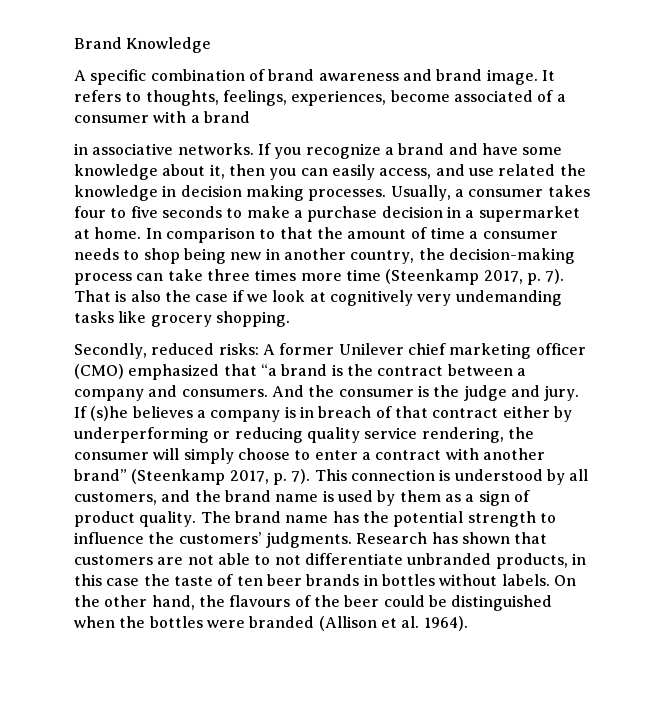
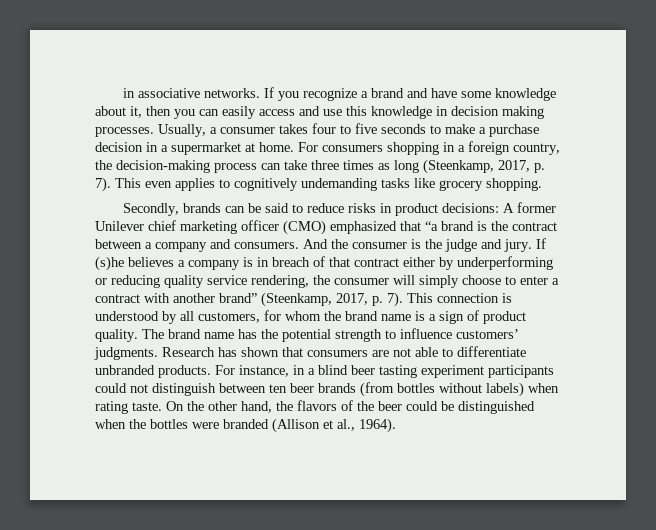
- Brand Knowledge
- A specific combination of brand awareness and brand image. It refers to thoughts, feelings, experiences, become associated of a consumer with a brand
- If you recognize a brand and have some knowledge about it, then you can easily access, and use related the knowledge in decision making processes.
+ If you recognize a brand and have some knowledge about it, then you can easily access and use this knowledge in decision making processes.
- In comparison to that the amount of time a consumer needs to shop being new in another country, the decision-making process can take three times more time (Steenkamp 2017, p. 7). That is also the case if we look at cognitively very undemanding tasks like grocery shopping.
+ For consumers shopping in a foreign country, the decision-making process can take three times as long (Steenkamp, 2017, p. 7). This even applies to cognitively undemanding tasks like grocery shopping.
- Secondly, reduced risks: A former Unilever chief marketing officer (CMO) emphasized that “a brand is the contract between a company and consumers.
+ Secondly, brands can be said to reduce risks in product decisions: A former Unilever chief marketing officer (CMO) emphasized that “a brand is the contract between a company and consumers.
- If (s)he believes a company is in breach of that contract either by underperforming or reducing quality service rendering, the consumer will simply choose to enter a contract with another brand” (Steenkamp 2017, p. 7).
+ If (s)he believes a company is in breach of that contract either by underperforming or reducing quality service rendering, the consumer will simply choose to enter a contract with another brand” (Steenkamp, 2017, p. 7).
- This connection is understood by all customers, and the brand name is used by them as a sign of product quality.
+ This connection is understood by all customers, for whom the brand name is a sign of product quality.
- The brand name has the potential strength to influence the customers’ judgments.
+ The brand name has the potential strength to influence customers’ judgments.
- Research has shown that customers are not able to not differentiate unbranded products, in this case the taste of ten beer brands in bottles without labels.
+ Research has shown that consumers are not able to differentiate unbranded products. For instance, in a blind beer tasting experiment participants could not distinguish between ten beer brands (from bottles without labels) when rating taste.
- On the other hand, the flavours of the beer could be distinguished when the bottles were branded (Allison et al. 1964).
+ On the other hand, the flavors of the beer could be distinguished when the bottles were branded (Allison et al., 1964).

